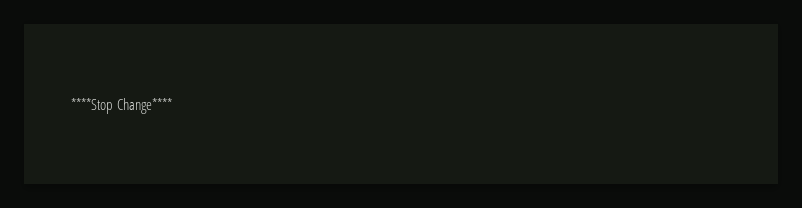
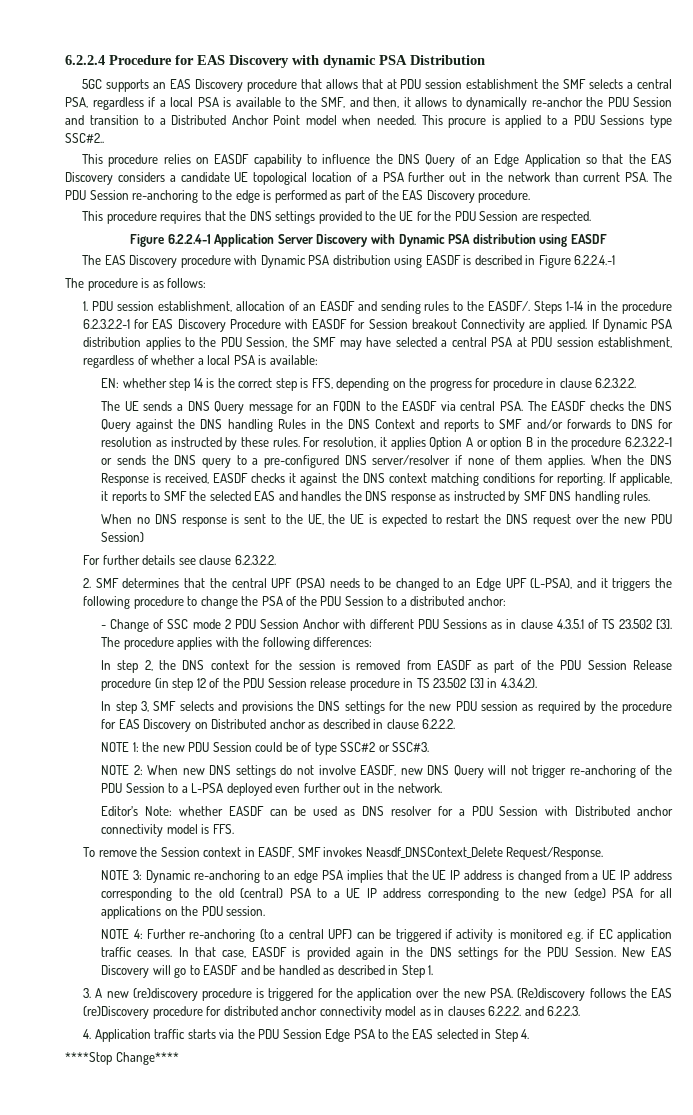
+ 6.2.2.4 Procedure for EAS Discovery with dynamic PSA Distribution
+ 5GC supports an EAS Discovery procedure that allows that at PDU session establishment the SMF selects a central PSA, regardless if a local PSA is available to the SMF, and then, it allows to dynamically re-anchor the PDU Session and transition to a Distributed Anchor Point model when needed. This procure is applied to a PDU Sessions type SSC#2..
+ This procedure relies on EASDF capability to influence the DNS Query of an Edge Application so that the EAS Discovery considers a candidate UE topological location of a PSA further out in the network than current PSA. The PDU Session re-anchoring to the edge is performed as part of the EAS Discovery procedure.
+ This procedure requires that the DNS settings provided to the UE for the PDU Session are respected.
+ Figure 6.2.2.4-1 Application Server Discovery with Dynamic PSA distribution using EASDF
+ The EAS Discovery procedure with Dynamic PSA distribution using EASDF is described in Figure 6.2.2.4.-1
+ The procedure is as follows:
+ 1. PDU session establishment, allocation of an EASDF and sending rules to the EASDF/. Steps 1-14 in the procedure 6.2.3.2.2-1 for EAS Discovery Procedure with EASDF for Session breakout Connectivity are applied. If Dynamic PSA distribution applies to the PDU Session, the SMF may have selected a central PSA at PDU session establishment, regardless of whether a local PSA is available:
+ EN: whether step 14 is the correct step is FFS, depending on the progress for procedure in clause 6.2.3.2.2.
+ The UE sends a DNS Query message for an FQDN to the EASDF via central PSA. The EASDF checks the DNS Query against the DNS handling Rules in the DNS Context and reports to SMF and/or forwards to DNS for resolution as instructed by these rules. For resolution, it applies Option A or option B in the procedure 6.2.3.2.2-1 or sends the DNS query to a pre-configured DNS server/resolver if none of them applies. When the DNS Response is received, EASDF checks it against the DNS context matching conditions for reporting. If applicable, it reports to SMF the selected EAS and handles the DNS response as instructed by SMF DNS handling rules.
+ When no DNS response is sent to the UE, the UE is expected to restart the DNS request over the new PDU Session)
+ For further details see clause 6.2.3.2.2.
+ 2. SMF determines that the central UPF (PSA) needs to be changed to an Edge UPF (L-PSA), and it triggers the following procedure to change the PSA of the PDU Session to a distributed anchor:
+ - Change of SSC mode 2 PDU Session Anchor with different PDU Sessions as in clause 4.3.5.1 of TS 23.502 [3]. The procedure applies with the following differences:
+ In step 2, the DNS context for the session is removed from EASDF as part of the PDU Session Release procedure (in step 12 of the PDU Session release procedure in TS 23.502 [3] in 4.3.4.2).
+ In step 3, SMF selects and provisions the DNS settings for the new PDU session as required by the procedure for EAS Discovery on Distributed anchor as described in clause 6.2.2.2.
+ NOTE 1: the new PDU Session could be of type SSC#2 or SSC#3.
+ NOTE 2: When new DNS settings do not involve EASDF, new DNS Query will not trigger re-anchoring of the PDU Session to a L-PSA deployed even further out in the network.
+ Editor’s Note: whether EASDF can be used as DNS resolver for a PDU Session with Distributed anchor connectivity model is FFS.
+ To remove the Session context in EASDF, SMF invokes Neasdf_DNSContext_Delete Request/Response.
+ NOTE 3: Dynamic re-anchoring to an edge PSA implies that the UE IP address is changed from a UE IP address corresponding to the old (central) PSA to a UE IP address corresponding to the new (edge) PSA for all applications on the PDU session.
+ NOTE 4: Further re-anchoring (to a central UPF) can be triggered if activity is monitored e.g. if EC application traffic ceases. In that case, EASDF is provided again in the DNS settings for the PDU Session. New EAS Discovery will go to EASDF and be handled as described in Step 1.
+ 3. A new (re)discovery procedure is triggered for the application over the new PSA. (Re)discovery follows the EAS (re)Discovery procedure for distributed anchor connectivity model as in clauses 6.2.2.2. and 6.2.2.3.
+ 4. Application traffic starts via the PDU Session Edge PSA to the EAS selected in Step 4.

